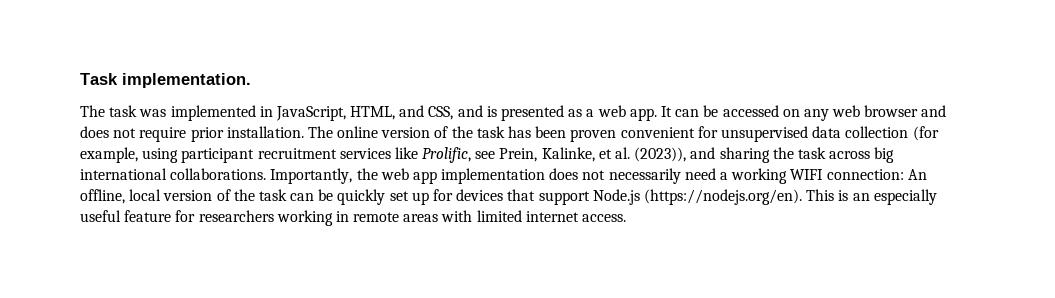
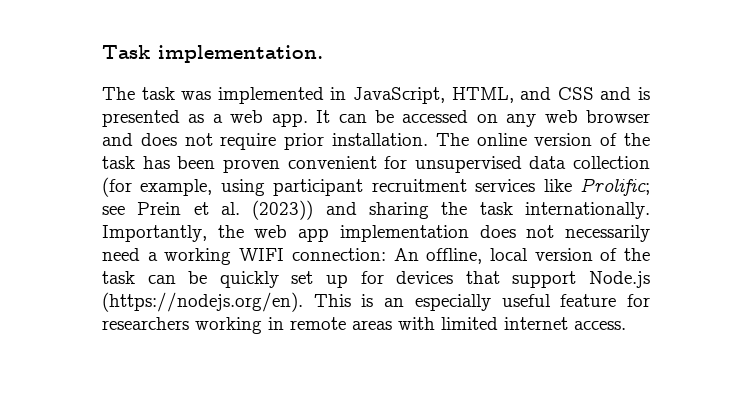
- The task was implemented in JavaScript, HTML, and CSS, and is presented as a web app.
+ The task was implemented in JavaScript, HTML, and CSS and is presented as a web app.
- The online version of the task has been proven convenient for unsupervised data collection (for example, using participant recruitment services like Prolific, see Prein, Kalinke, et al. (2023)), and sharing the task across big international collaborations.
+ The online version of the task has been proven convenient for unsupervised data collection (for example, using participant recruitment services like Prolific; see Prein et al. (2023)) and sharing the task internationally.

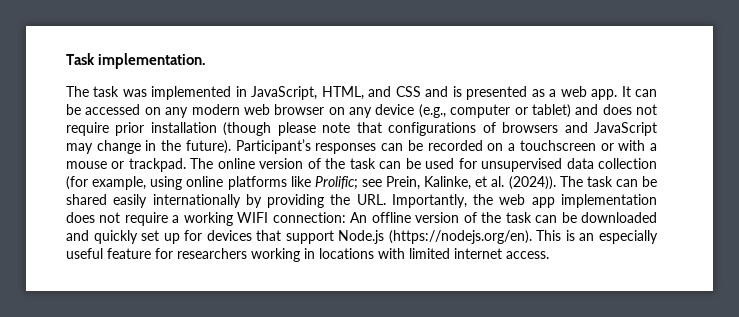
- It can be accessed on any web browser and does not require prior installation.
+ It can be accessed on any modern web browser on any device (e.g., computer or tablet) and does not require prior installation (though please note that configurations of browsers and JavaScript may change in the future). Participant’s responses can be recorded on a touchscreen or with a mouse or trackpad.
- The online version of the task has been proven convenient for unsupervised data collection (for example, using participant recruitment services like Prolific; see Prein et al. (2023)) and sharing the task internationally. Importantly, the web app implementation does not necessarily need a working WIFI connection: An offline, local version of the task can be quickly set up for devices that support Node.js (https://nodejs.org/en). This is an especially useful feature for researchers working in remote areas with limited internet access.
+ The online version of the task can be used for unsupervised data collection (for example, using online platforms like Prolific; see Prein, Kalinke, et al. (2024)). The task can be shared easily internationally by providing the URL. Importantly, the web app implementation does not require a working WIFI connection: An offline version of the task can be downloaded and quickly set up for devices that support Node.js (https://nodejs.org/en). This is an especially useful feature for researchers working in locations with limited internet access.

